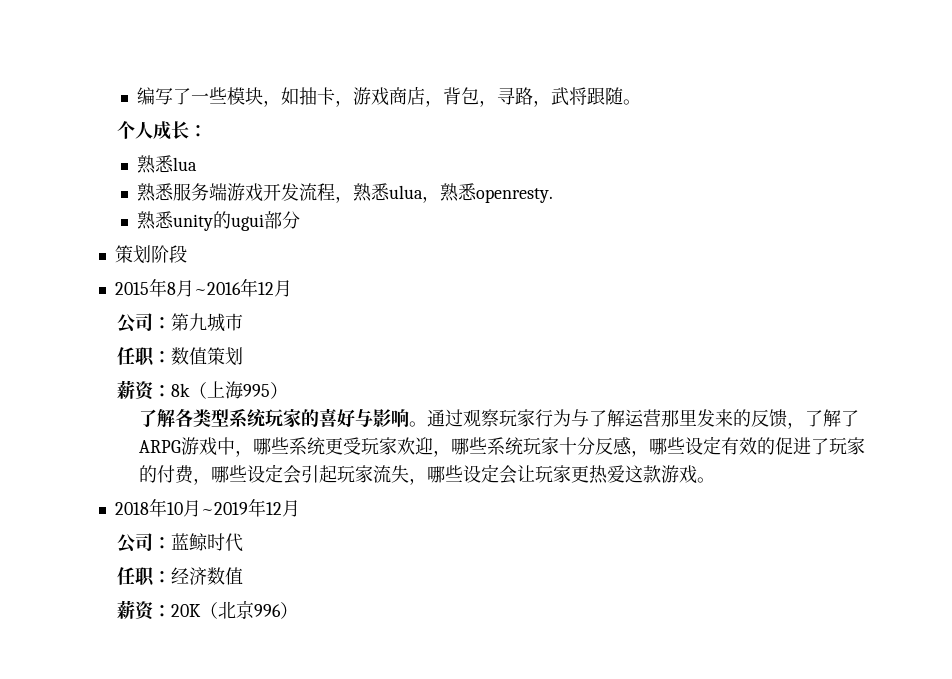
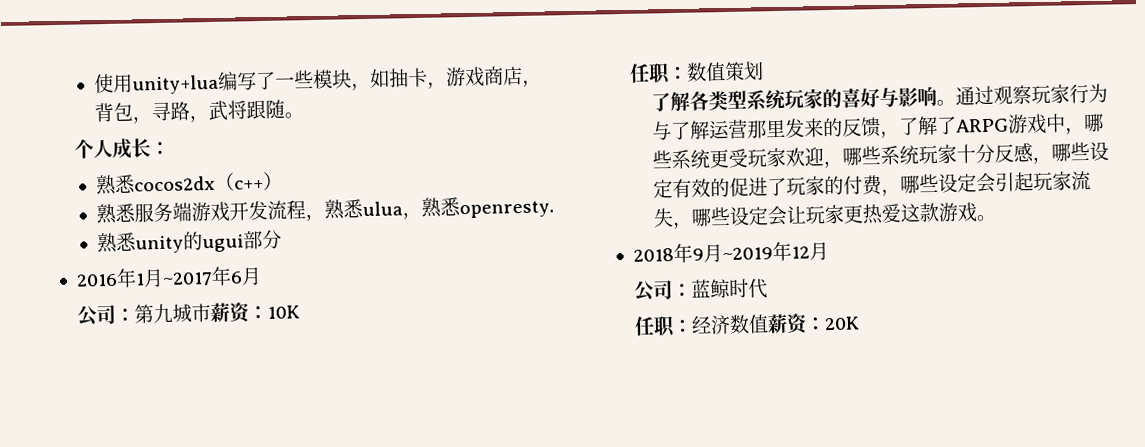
- 编写了一些模块，如抽卡，游戏商店，背包，寻路，武将跟随。
+ 使用unity+lua编写了一些模块，如抽卡，游戏商店，背包，寻路，武将跟随。
- 熟悉lua
+ 熟悉cocos2dx（c++）
- 策划阶段
- 2015年8月~2016年12月
+ 2016年1月~2017年6月
- 公司：第九城市
+ 公司：第九城市薪资：10K
- 薪资：8k（上海995）
- 2018年10月~2019年12月
+ 2018年9月~2019年12月
- 任职：经济数值
- 薪资：20K（北京996）
+ 任职：经济数值薪资：20K

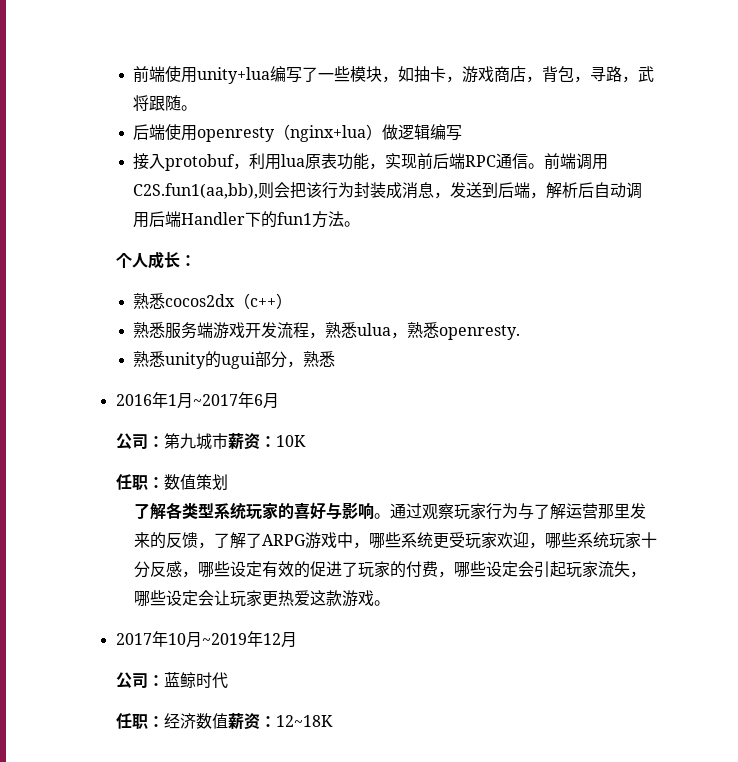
- 使用unity+lua编写了一些模块，如抽卡，游戏商店，背包，寻路，武将跟随。
+ 前端使用unity+lua编写了一些模块，如抽卡，游戏商店，背包，寻路，武将跟随。
+ 后端使用openresty（nginx+lua）做逻辑编写
+ 接入protobuf，利用lua原表功能，实现前后端RPC通信。前端调用C2S.fun1(aa,bb),则会把该行为封装成消息，发送到后端，解析后自动调用后端Handler下的fun1方法。
- 熟悉unity的ugui部分
+ 熟悉unity的ugui部分，熟悉
- 2018年9月~2019年12月
+ 2017年10月~2019年12月
- 任职：经济数值薪资：20K
+ 任职：经济数值薪资：12~18K

